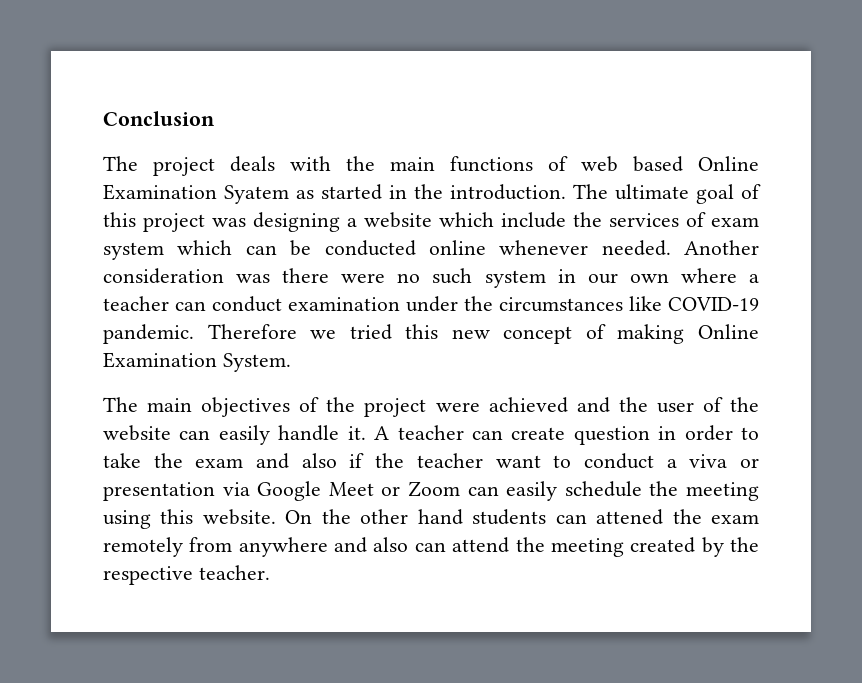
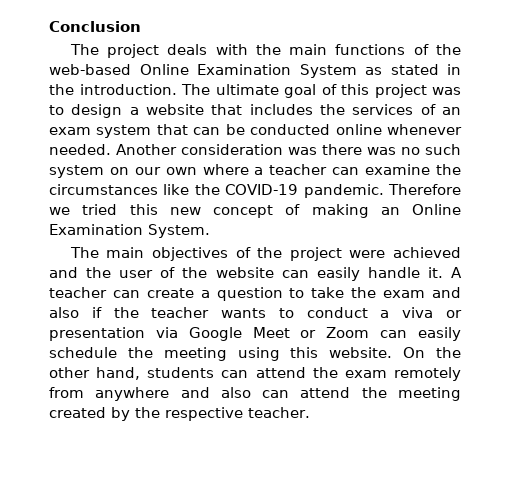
- The project deals with the main functions of web based Online Examination Syatem as started in the introduction.
+ The project deals with the main functions of the web-based Online Examination System as stated in the introduction.
- The ultimate goal of this project was designing a website which include the services of exam system which can be conducted online whenever needed.
+ The ultimate goal of this project was to design a website that includes the services of an exam system that can be conducted online whenever needed.
- Another consideration was there were no such system in our own where a teacher can conduct examination under the circumstances like COVID-19 pandemic.
+ Another consideration was there was no such system on our own where a teacher can examine the circumstances like the COVID-19 pandemic.
- Therefore we tried this new concept of making Online Examination System.
+ Therefore we tried this new concept of making an Online Examination System.
- A teacher can create question in order to take the exam and also if the teacher want to conduct a viva or presentation via Google Meet or Zoom can easily schedule the meeting using this website.
+ A teacher can create a question to take the exam and also if the teacher wants to conduct a viva or presentation via Google Meet or Zoom can easily schedule the meeting using this website.
- On the other hand students can attened the exam remotely from anywhere and also can attend the meeting created by the respective teacher.
+ On the other hand, students can attend the exam remotely from anywhere and also can attend the meeting created by the respective teacher.

